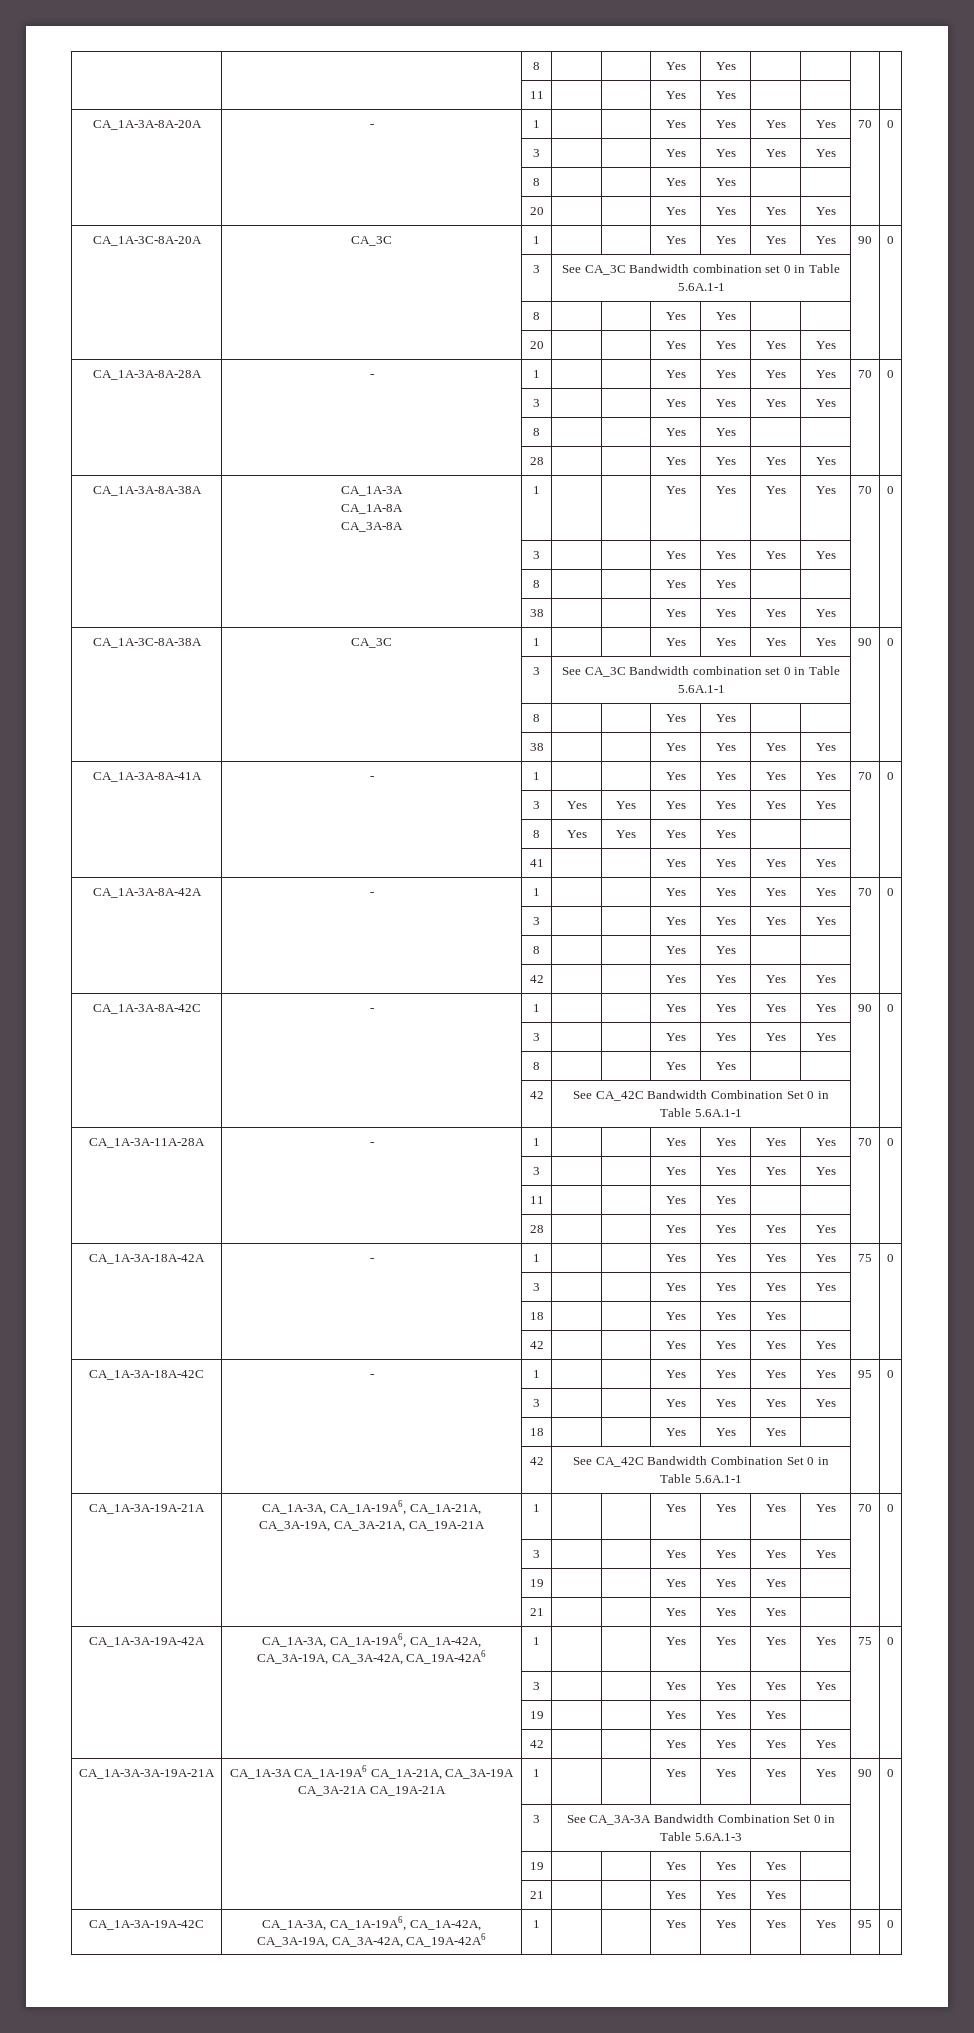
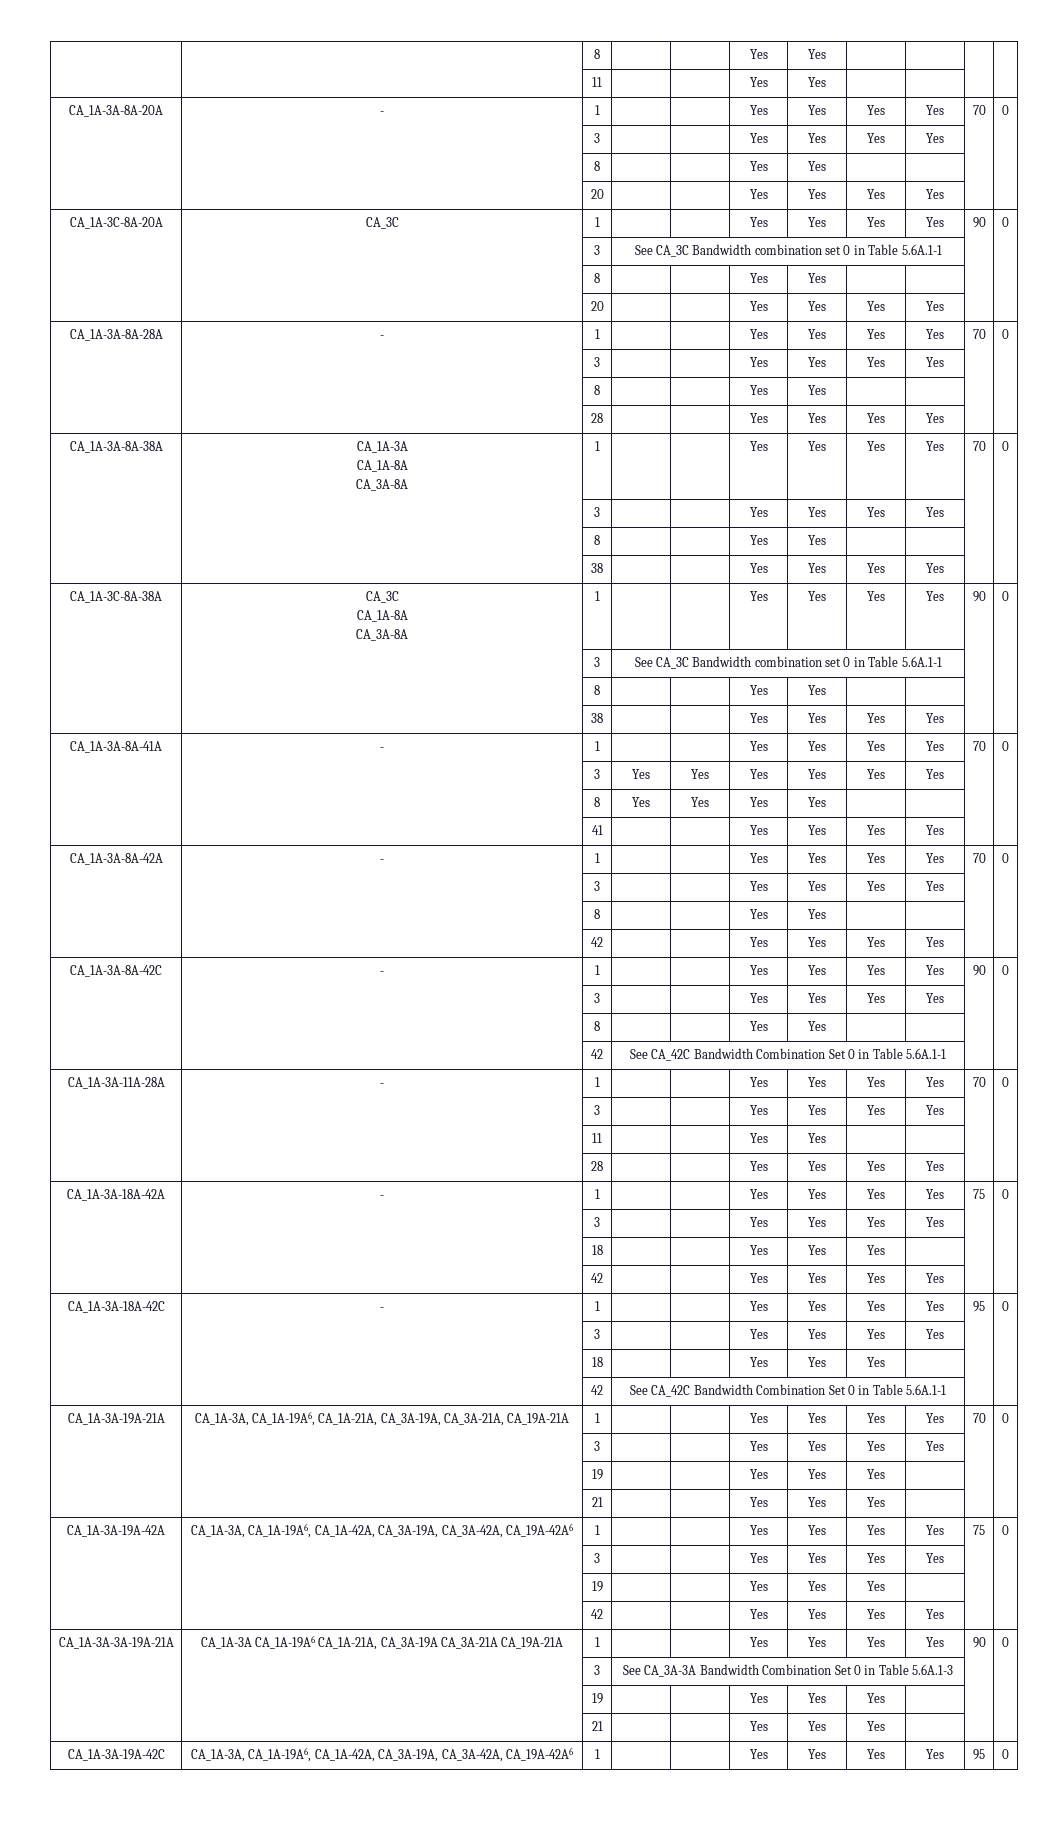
- CA_1A-3C-8A-38A | CA_3C | 1 | | | Yes | Yes | Yes | Yes | 90 | 0
+ CA_1A-3C-8A-38A | CA_3C
+ CA_1A-8A
+ CA_3A-8A | 1 | | | Yes | Yes | Yes | Yes | 90 | 0

